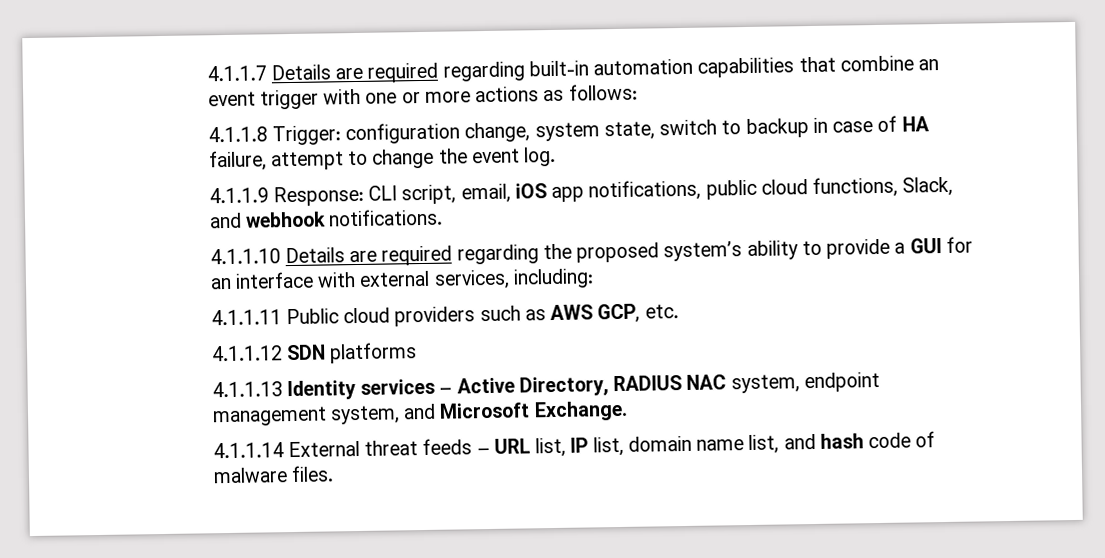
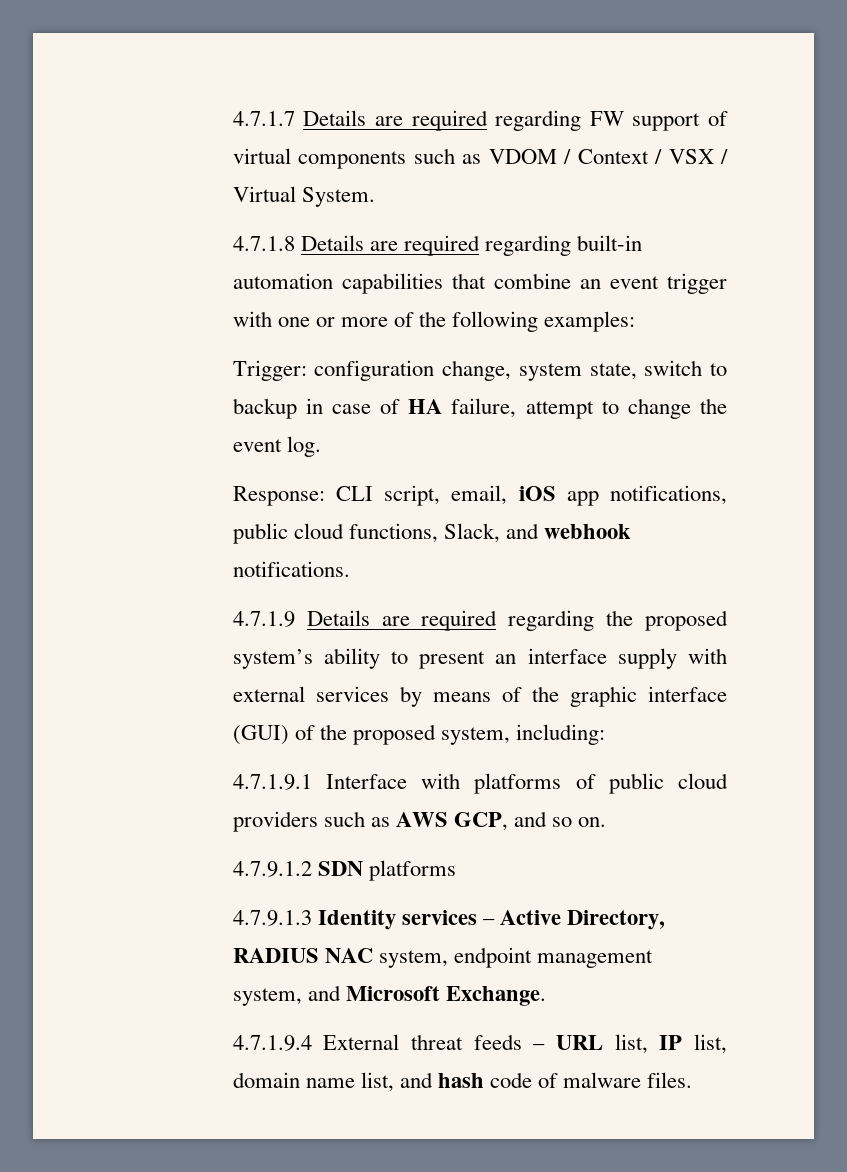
- 4.1.1.7 Details are required regarding built-in automation capabilities that combine an event trigger with one or more actions as follows:
- 4.1.1.8 Trigger: configuration change, system state, switch to backup in case of HA failure, attempt to change the event log.
+ 4.7.1.7 Details are required regarding FW support of virtual components such as VDOM / Context / VSX / Virtual System.
+ 4.7.1.8 Details are required regarding built-in automation capabilities that combine an event trigger with one or more of the following examples:
+ Trigger: configuration change, system state, switch to backup in case of HA failure, attempt to change the event log.
- 4.1.1.9 Response: CLI script, email, iOS app notifications, public cloud functions, Slack, and webhook notifications.
+ Response: CLI script, email, iOS app notifications, public cloud functions, Slack, and webhook notifications.
- 4.1.1.10 Details are required regarding the proposed system’s ability to provide a GUI for an interface with external services, including:
- 4.1.1.11 Public cloud providers such as AWS GCP, etc.
- 4.1.1.12 SDN platforms
+ 4.7.1.9 Details are required regarding the proposed system’s ability to present an interface supply with external services by means of the graphic interface (GUI) of the proposed system, including:
+ 4.7.1.9.1 Interface with platforms of public cloud providers such as AWS GCP, and so on.
+ 4.7.9.1.2 SDN platforms
- 4.1.1.13 Identity services – Active Directory, RADIUS NAC system, endpoint management system, and Microsoft Exchange.
+ 4.7.9.1.3 Identity services – Active Directory, RADIUS NAC system, endpoint management system, and Microsoft Exchange.
- 4.1.1.14 External threat feeds – URL list, IP list, domain name list, and hash code of malware files.
+ 4.7.1.9.4 External threat feeds – URL list, IP list, domain name list, and hash code of malware files.

